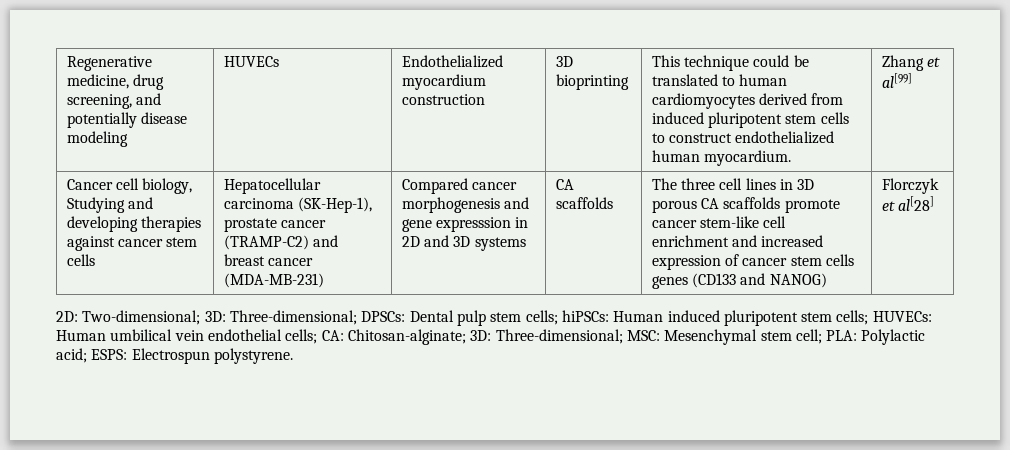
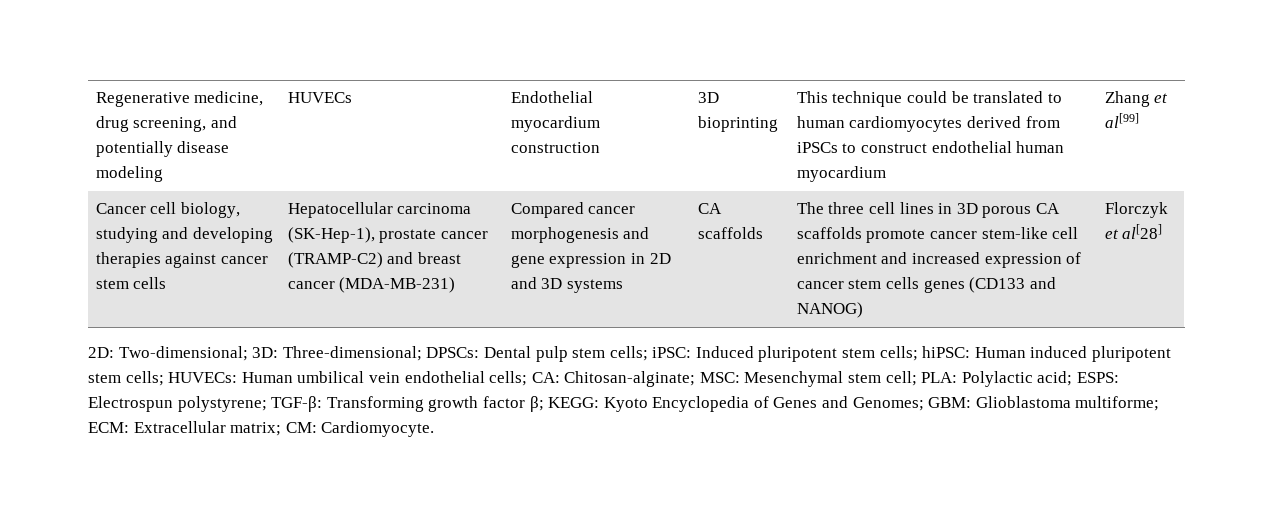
- Regenerative medicine, drug screening, and potentially disease modeling | HUVECs | Endothelialized myocardium construction | 3D bioprinting | This technique could be translated to human cardiomyocytes derived from induced pluripotent stem cells to construct endothelialized human myocardium. | Zhang et al[99]
+ Regenerative medicine, drug screening, and potentially disease modeling | HUVECs | Endothelial myocardium construction | 3D bioprinting | This technique could be translated to human cardiomyocytes derived from iPSCs to construct endothelial human myocardium | Zhang et al[99]
- Cancer cell biology, Studying and developing therapies against cancer stem cells
+ Cancer cell biology, studying and developing therapies against cancer stem cells
- Compared cancer morphogenesis and gene expresssion in 2D and 3D systems
+ Compared cancer morphogenesis and gene expression in 2D and 3D systems
- 2D: Two-dimensional; 3D: Three-dimensional; DPSCs: Dental pulp stem cells; hiPSCs: Human induced pluripotent stem cells; HUVECs: Human umbilical vein endothelial cells; CA: Chitosan-alginate; 3D: Three-dimensional; MSC: Mesenchymal stem cell; PLA: Polylactic acid; ESPS: Electrospun polystyrene.
+ 2D: Two-dimensional; 3D: Three-dimensional; DPSCs: Dental pulp stem cells; iPSC: Induced pluripotent stem cells; hiPSC: Human induced pluripotent stem cells; HUVECs: Human umbilical vein endothelial cells; CA: Chitosan-alginate; MSC: Mesenchymal stem cell; PLA: Polylactic acid; ESPS: Electrospun polystyrene; TGF-β: Transforming growth factor β; KEGG: Kyoto Encyclopedia of Genes and Genomes; GBM: Glioblastoma multiforme; ECM: Extracellular matrix; CM: Cardiomyocyte.

